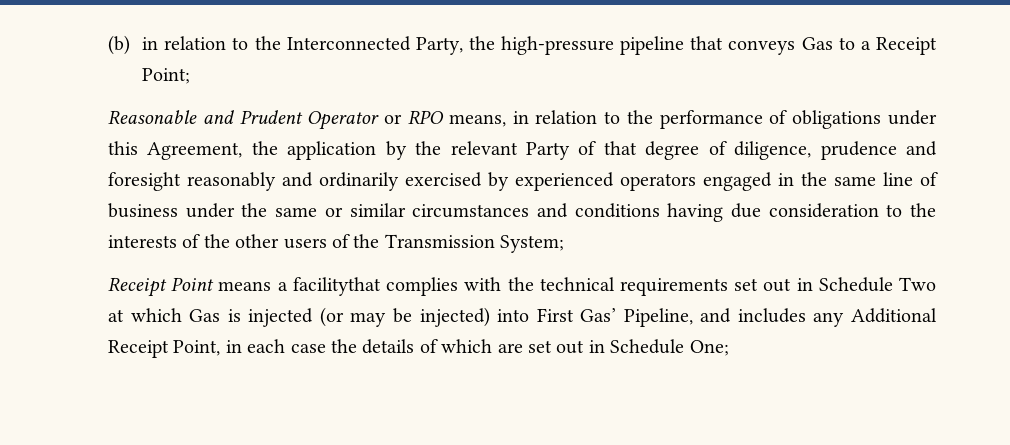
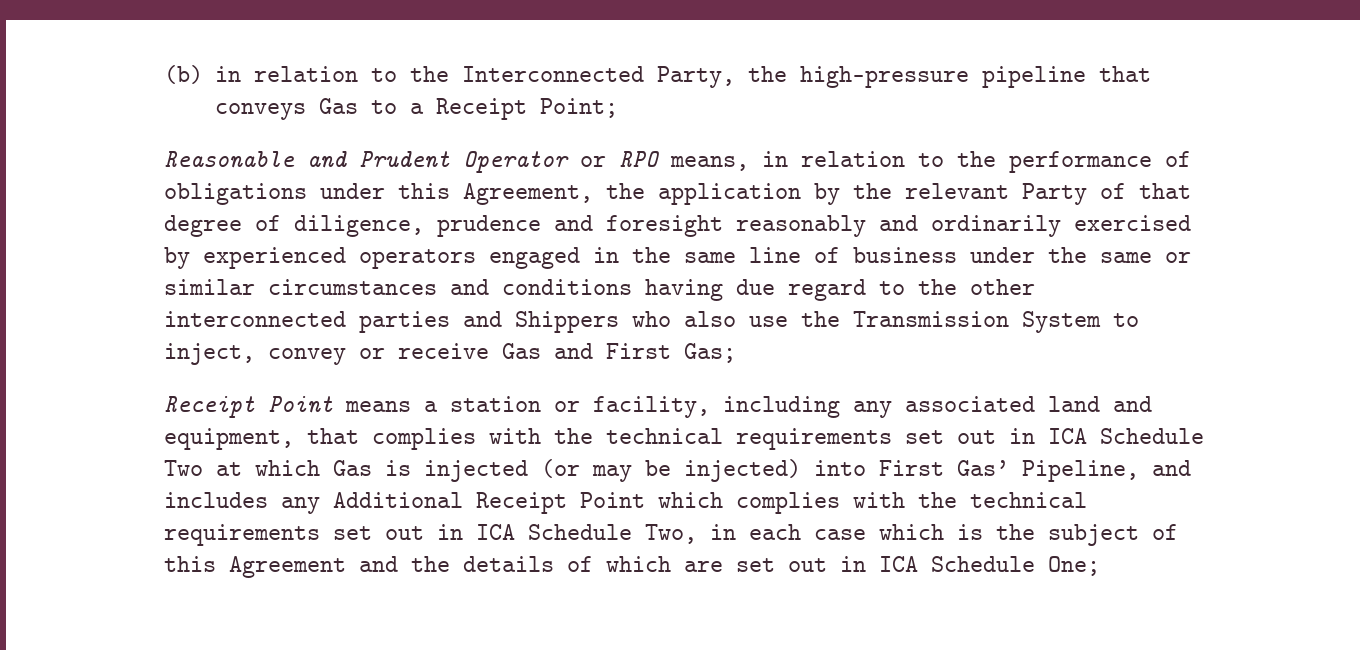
- Reasonable and Prudent Operator or RPO means, in relation to the performance of obligations under this Agreement, the application by the relevant Party of that degree of diligence, prudence and foresight reasonably and ordinarily exercised by experienced operators engaged in the same line of business under the same or similar circumstances and conditions having due consideration to the interests of the other users of the Transmission System;
- Receipt Point means a facilitythat complies with the technical requirements set out in Schedule Two at which Gas is injected (or may be injected) into First Gas’ Pipeline, and includes any Additional Receipt Point, in each case the details of which are set out in Schedule One;
+ Reasonable and Prudent Operator or RPO means, in relation to the performance of obligations under this Agreement, the application by the relevant Party of that degree of diligence, prudence and foresight reasonably and ordinarily exercised by experienced operators engaged in the same line of business under the same or similar circumstances and conditions having due regard to the other interconnected parties and Shippers who also use the Transmission System to inject, convey or receive Gas and First Gas;
+ Receipt Point means a station or facility, including any associated land and equipment, that complies with the technical requirements set out in ICA Schedule Two at which Gas is injected (or may be injected) into First Gas’ Pipeline, and includes any Additional Receipt Point which complies with the technical requirements set out in ICA Schedule Two, in each case which is the subject of this Agreement and the details of which are set out in ICA Schedule One;

